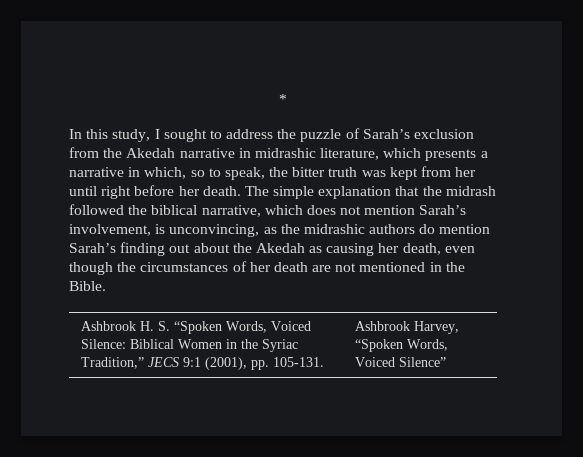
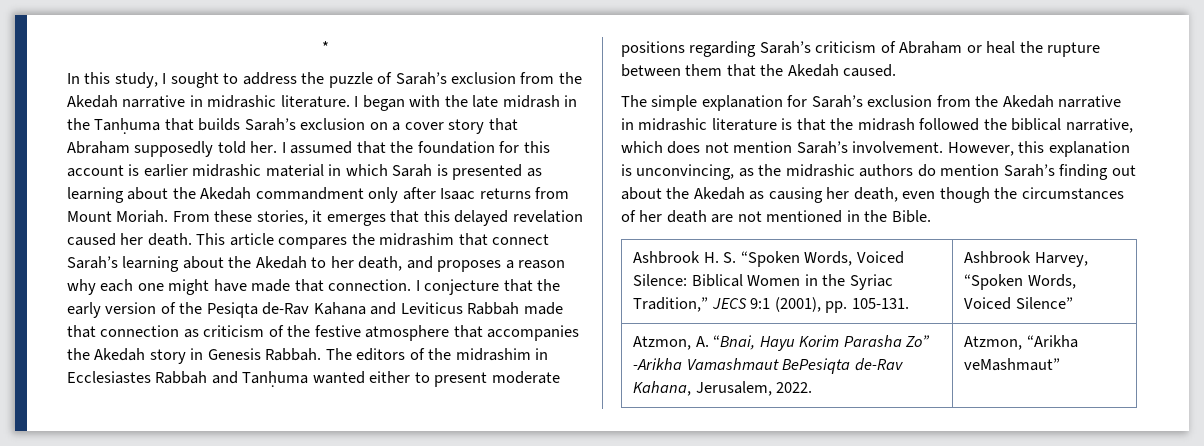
- In this study, I sought to address the puzzle of Sarah’s exclusion from the Akedah narrative in midrashic literature, which presents a narrative in which, so to speak, the bitter truth was kept from her until right before her death. The simple explanation that the midrash followed the biblical narrative, which does not mention Sarah’s involvement, is unconvincing, as the midrashic authors do mention Sarah’s finding out about the Akedah as causing her death, even though the circumstances of her death are not mentioned in the Bible.
+ In this study, I sought to address the puzzle of Sarah’s exclusion from the Akedah narrative in midrashic literature. I began with the late midrash in the Tanḥuma that builds Sarah’s exclusion on a cover story that Abraham supposedly told her. I assumed that the foundation for this account is earlier midrashic material in which Sarah is presented as learning about the Akedah commandment only after Isaac returns from Mount Moriah. From these stories, it emerges that this delayed revelation caused her death. This article compares the midrashim that connect Sarah’s learning about the Akedah to her death, and proposes a reason why each one might have made that connection. I conjecture that the early version of the Pesiqta de-Rav Kahana and Leviticus Rabbah made that connection as criticism of the festive atmosphere that accompanies the Akedah story in Genesis Rabbah. The editors of the midrashim in Ecclesiastes Rabbah and Tanḥuma wanted either to present moderate positions regarding Sarah’s criticism of Abraham or heal the rupture between them that the Akedah caused.
+ The simple explanation for Sarah’s exclusion from the Akedah narrative in midrashic literature is that the midrash followed the biblical narrative, which does not mention Sarah’s involvement. However, this explanation is unconvincing, as the midrashic authors do mention Sarah’s finding out about the Akedah as causing her death, even though the circumstances of her death are not mentioned in the Bible.
+ Atzmon, A. “Bnai, Hayu Korim Parasha Zo” -Arikha Vamashmaut BePesiqta de-Rav Kahana, Jerusalem, 2022. | Atzmon, “Arikha veMashmaut”

